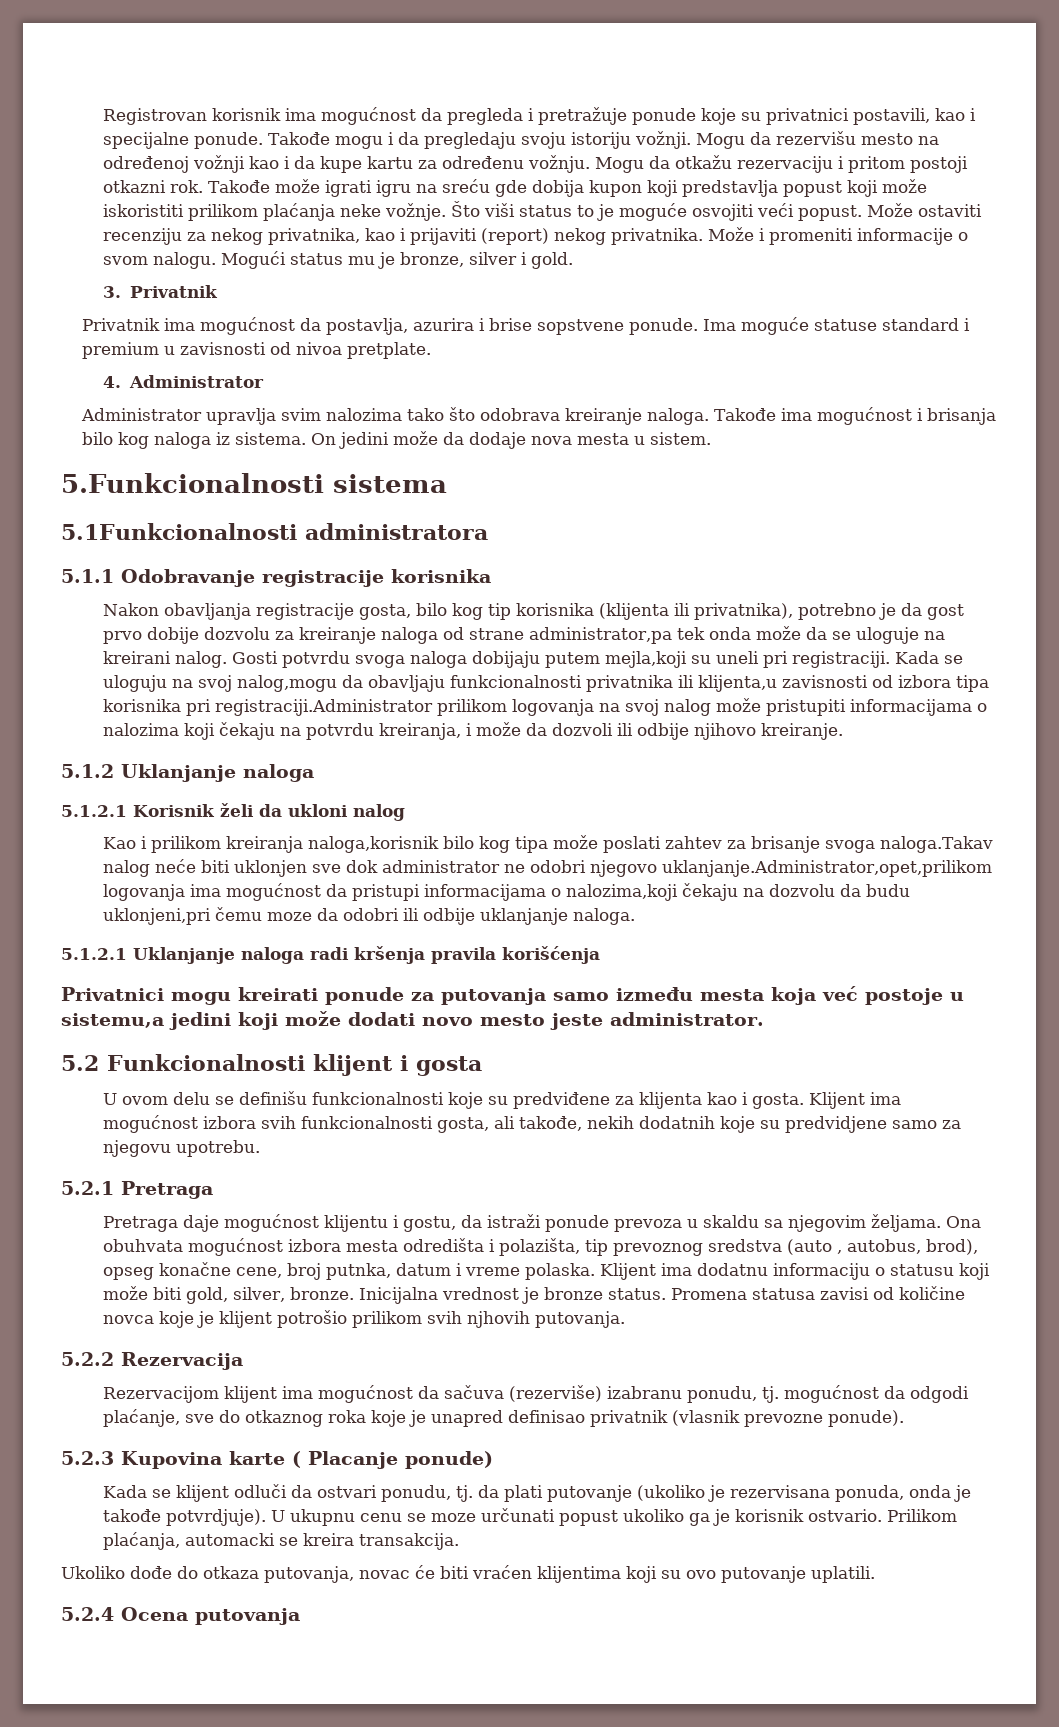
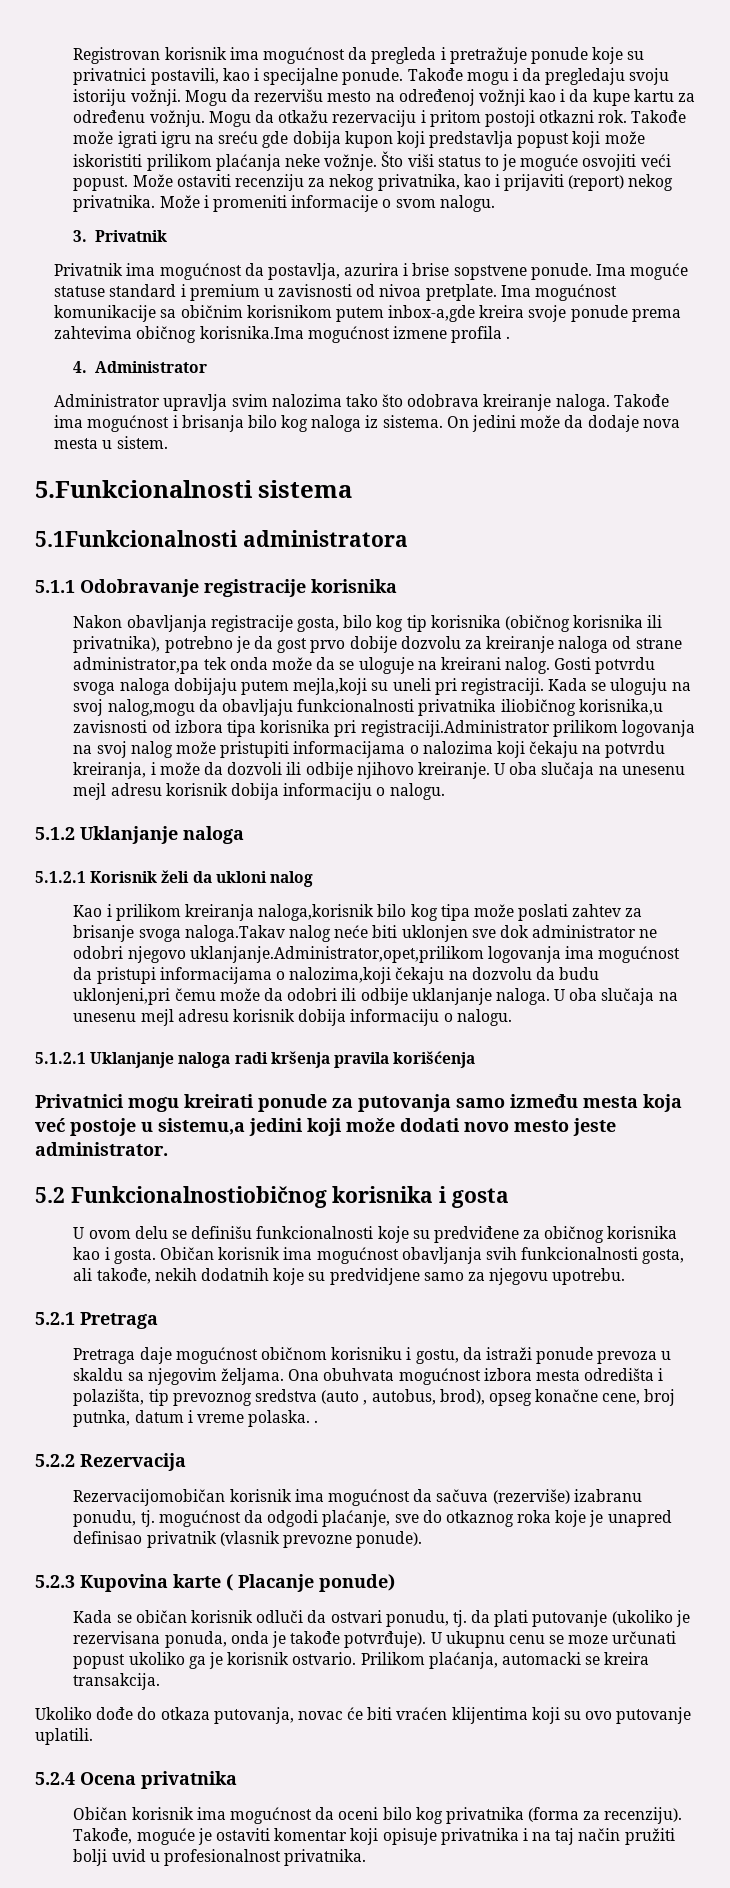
- Mogući status mu je bronze, silver i gold.
+ Ima mogućnost komunikacije sa običnim korisnikom putem inbox-a,gde kreira svoje ponude prema zahtevima običnog korisnika.Ima mogućnost izmene profila .
- Nakon obavljanja registracije gosta, bilo kog tip korisnika (klijenta ili privatnika), potrebno je da gost prvo dobije dozvolu za kreiranje naloga od strane administrator,pa tek onda može da se uloguje na kreirani nalog.
+ Nakon obavljanja registracije gosta, bilo kog tip korisnika (običnog korisnika ili privatnika), potrebno je da gost prvo dobije dozvolu za kreiranje naloga od strane administrator,pa tek onda može da se uloguje na kreirani nalog.
- Kada se uloguju na svoj nalog,mogu da obavljaju funkcionalnosti privatnika ili klijenta,u zavisnosti od izbora tipa korisnika pri registraciji.Administrator prilikom logovanja na svoj nalog može pristupiti informacijama o nalozima koji čekaju na potvrdu kreiranja, i može da dozvoli ili odbije njihovo kreiranje.
+ Kada se uloguju na svoj nalog,mogu da obavljaju funkcionalnosti privatnika iliobičnog korisnika,u zavisnosti od izbora tipa korisnika pri registraciji.Administrator prilikom logovanja na svoj nalog može pristupiti informacijama o nalozima koji čekaju na potvrdu kreiranja, i može da dozvoli ili odbije njihovo kreiranje. U oba slučaja na unesenu mejl adresu korisnik dobija informaciju o nalogu.
- Kao i prilikom kreiranja naloga,korisnik bilo kog tipa može poslati zahtev za brisanje svoga naloga.Takav nalog neće biti uklonjen sve dok administrator ne odobri njegovo uklanjanje.Administrator,opet,prilikom logovanja ima mogućnost da pristupi informacijama o nalozima,koji čekaju na dozvolu da budu uklonjeni,pri čemu moze da odobri ili odbije uklanjanje naloga.
+ Kao i prilikom kreiranja naloga,korisnik bilo kog tipa može poslati zahtev za brisanje svoga naloga.Takav nalog neće biti uklonjen sve dok administrator ne odobri njegovo uklanjanje.Administrator,opet,prilikom logovanja ima mogućnost da pristupi informacijama o nalozima,koji čekaju na dozvolu da budu uklonjeni,pri čemu može da odobri ili odbije uklanjanje naloga. U oba slučaja na unesenu mejl adresu korisnik dobija informaciju o nalogu.
- 5.2 Funkcionalnosti klijent i gosta
+ 5.2 Funkcionalnostiobičnog korisnika i gosta
- U ovom delu se definišu funkcionalnosti koje su predviđene za klijenta kao i gosta.
+ U ovom delu se definišu funkcionalnosti koje su predviđene za običnog korisnika kao i gosta.
- Klijent ima mogućnost izbora svih funkcionalnosti gosta, ali takođe, nekih dodatnih koje su predvidjene samo za njegovu upotrebu.
+ Običan korisnik ima mogućnost obavljanja svih funkcionalnosti gosta, ali takođe, nekih dodatnih koje su predvidjene samo za njegovu upotrebu.
- Pretraga daje mogućnost klijentu i gostu, da istraži ponude prevoza u skaldu sa njegovim željama.
+ Pretraga daje mogućnost običnom korisniku i gostu, da istraži ponude prevoza u skaldu sa njegovim željama.
- Ona obuhvata mogućnost izbora mesta odredišta i polazišta, tip prevoznog sredstva (auto , autobus, brod), opseg konačne cene, broj putnka, datum i vreme polaska. Klijent ima dodatnu informaciju o statusu koji može biti gold, silver, bronze. Inicijalna vrednost je bronze status. Promena statusa zavisi od količine novca koje je klijent potrošio prilikom svih njhovih putovanja.
+ Ona obuhvata mogućnost izbora mesta odredišta i polazišta, tip prevoznog sredstva (auto , autobus, brod), opseg konačne cene, broj putnka, datum i vreme polaska. .
- Rezervacijom klijent ima mogućnost da sačuva (rezerviše) izabranu ponudu, tj. mogućnost da odgodi plaćanje, sve do otkaznog roka koje je unapred definisao privatnik (vlasnik prevozne ponude).
+ Rezervacijomobičan korisnik ima mogućnost da sačuva (rezerviše) izabranu ponudu, tj. mogućnost da odgodi plaćanje, sve do otkaznog roka koje je unapred definisao privatnik (vlasnik prevozne ponude).
- Kada se klijent odluči da ostvari ponudu, tj. da plati putovanje (ukoliko je rezervisana ponuda, onda je takođe potvrdjuje).
+ Kada se običan korisnik odluči da ostvari ponudu, tj. da plati putovanje (ukoliko je rezervisana ponuda, onda je takođe potvrđuje).
- 5.2.4 Ocena putovanja
+ 5.2.4 Ocena privatnika
+ Običan korisnik ima mogućnost da oceni bilo kog privatnika (forma za recenziju). Takođe, moguće je ostaviti komentar koji opisuje privatnika i na taj način pružiti bolji uvid u profesionalnost privatnika.

